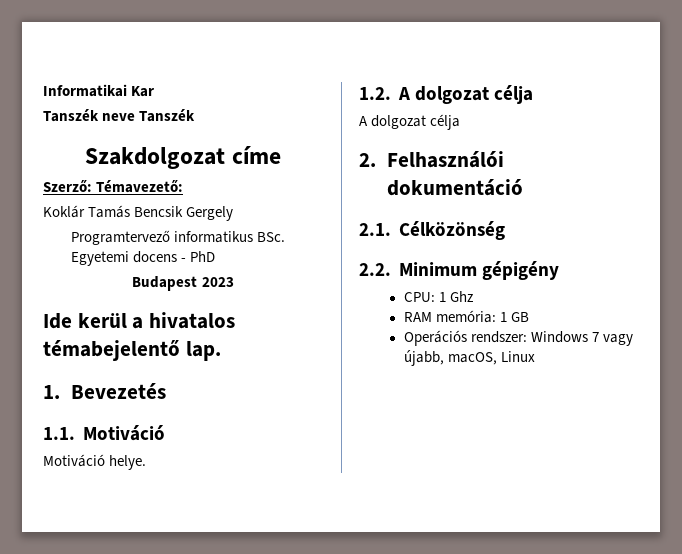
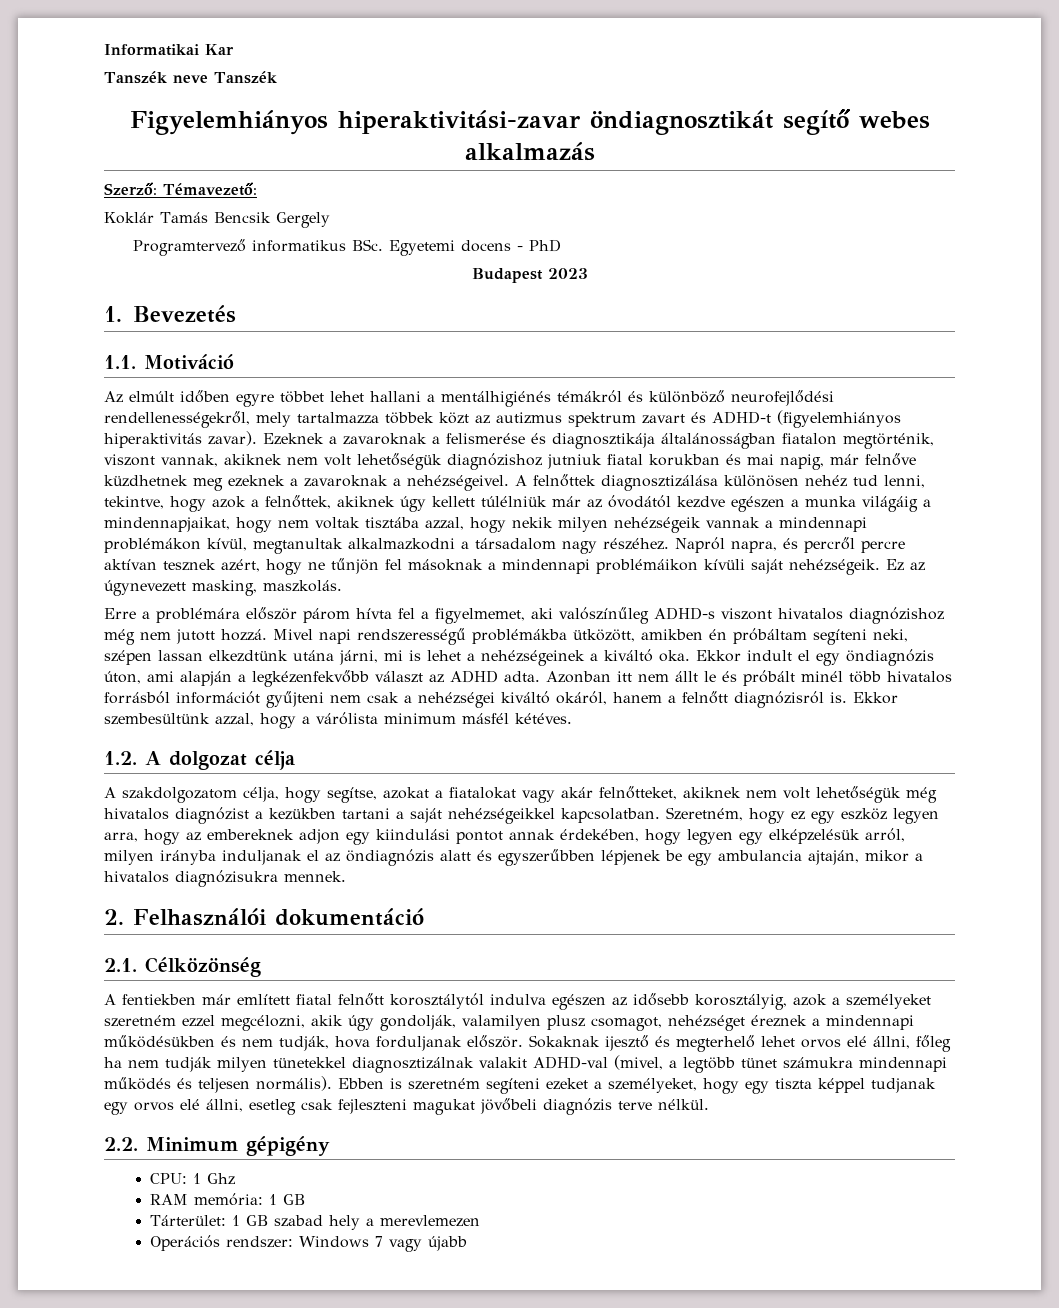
- Szakdolgozat címe
+ Figyelemhiányos hiperaktivitási-zavar öndiagnosztikát segítő webes alkalmazás
- Ide kerül a hivatalos témabejelentő lap.
  1. Bevezetés
  1.1. Motiváció
- Motiváció helye.
+ Az elmúlt időben egyre többet lehet hallani a mentálhigiénés témákról és különböző neurofejlődési rendellenességekről, mely tartalmazza többek közt az autizmus spektrum zavart és ADHD-t (figyelemhiányos hiperaktivitás zavar). Ezeknek a zavaroknak a felismerése és diagnosztikája általánosságban fiatalon megtörténik, viszont vannak, akiknek nem volt lehetőségük diagnózishoz jutniuk fiatal korukban és mai napig, már felnőve küzdhetnek meg ezeknek a zavaroknak a nehézségeivel. A felnőttek diagnosztizálása különösen nehéz tud lenni, tekintve, hogy azok a felnőttek, akiknek úgy kellett túlélniük már az óvodától kezdve egészen a munka világáig a mindennapjaikat, hogy nem voltak tisztába azzal, hogy nekik milyen nehézségeik vannak a mindennapi problémákon kívül, megtanultak alkalmazkodni a társadalom nagy részéhez. Napról napra, és percről percre aktívan tesznek azért, hogy ne tűnjön fel másoknak a mindennapi problémáikon kívüli saját nehézségeik. Ez az úgynevezett masking, maszkolás.
+ Erre a problémára először párom hívta fel a figyelmemet, aki valószínűleg ADHD-s viszont hivatalos diagnózishoz még nem jutott hozzá. Mivel napi rendszerességű problémákba ütközött, amikben én próbáltam segíteni neki, szépen lassan elkezdtünk utána járni, mi is lehet a nehézségeinek a kiváltó oka. Ekkor indult el egy öndiagnózis úton, ami alapján a legkézenfekvőbb választ az ADHD adta. Azonban itt nem állt le és próbált minél több hivatalos forrásból információt gyűjteni nem csak a nehézségei kiváltó okáról, hanem a felnőtt diagnózisról is. Ekkor szembesültünk azzal, hogy a várólista minimum másfél kétéves.
  1.2. A dolgozat célja
- A dolgozat célja
+ A szakdolgozatom célja, hogy segítse, azokat a fiatalokat vagy akár felnőtteket, akiknek nem volt lehetőségük még hivatalos diagnózist a kezükben tartani a saját nehézségeikkel kapcsolatban. Szeretném, hogy ez egy eszköz legyen arra, hogy az embereknek adjon egy kiindulási pontot annak érdekében, hogy legyen egy elképzelésük arról, milyen irányba induljanak el az öndiagnózis alatt és egyszerűbben lépjenek be egy ambulancia ajtaján, mikor a hivatalos diagnózisukra mennek.
+ A fentiekben már említett fiatal felnőtt korosztálytól indulva egészen az idősebb korosztályig, azok a személyeket szeretném ezzel megcélozni, akik úgy gondolják, valamilyen plusz csomagot, nehézséget éreznek a mindennapi működésükben és nem tudják, hova forduljanak először. Sokaknak ijesztő és megterhelő lehet orvos elé állni, főleg ha nem tudják milyen tünetekkel diagnosztizálnak valakit ADHD-val (mivel, a legtöbb tünet számukra mindennapi működés és teljesen normális). Ebben is szeretném segíteni ezeket a személyeket, hogy egy tiszta képpel tudjanak egy orvos elé állni, esetleg csak fejleszteni magukat jövőbeli diagnózis terve nélkül.
+ Tárterület: 1 GB szabad hely a merevlemezen
- Operációs rendszer: Windows 7 vagy újabb, macOS, Linux
+ Operációs rendszer: Windows 7 vagy újabb

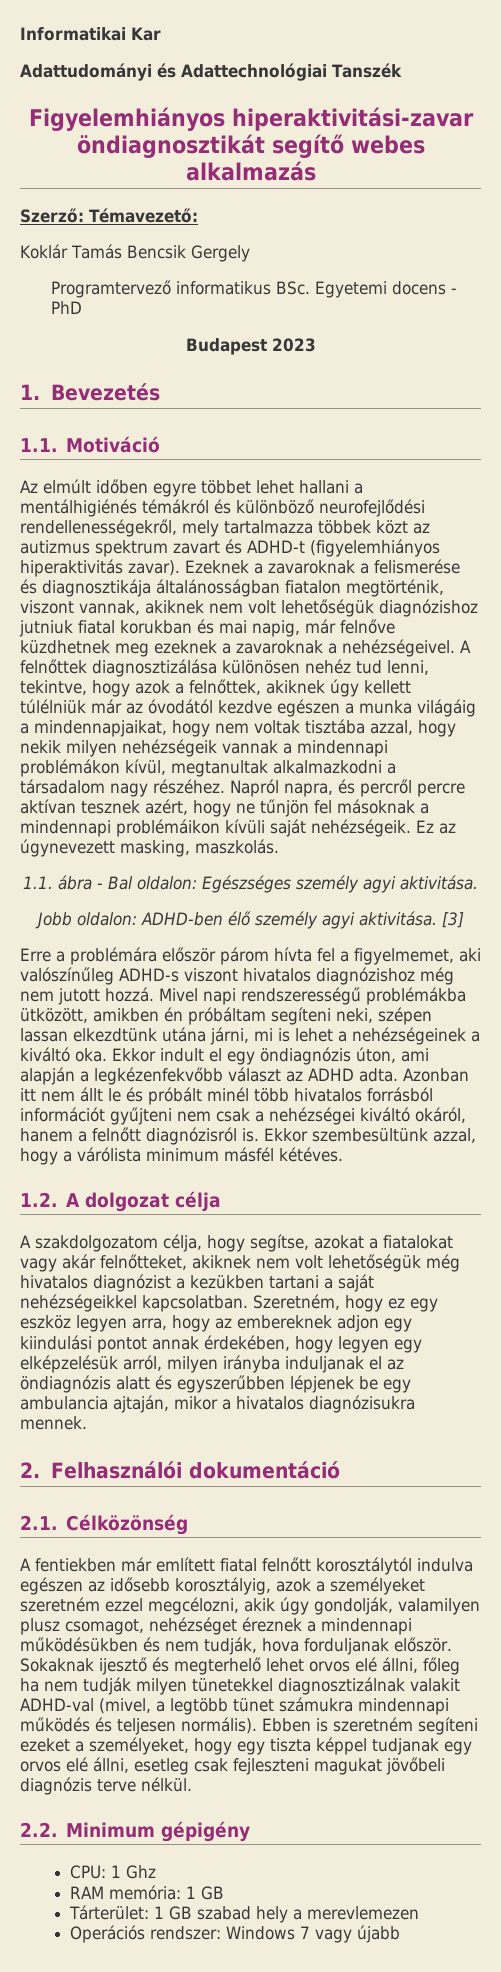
- Tanszék neve Tanszék
+ Adattudományi és Adattechnológiai Tanszék
+ 1.1. ábra - Bal oldalon: Egészséges személy agyi aktivitása.
+ Jobb oldalon: ADHD-ben élő személy agyi aktivitása. [3]

